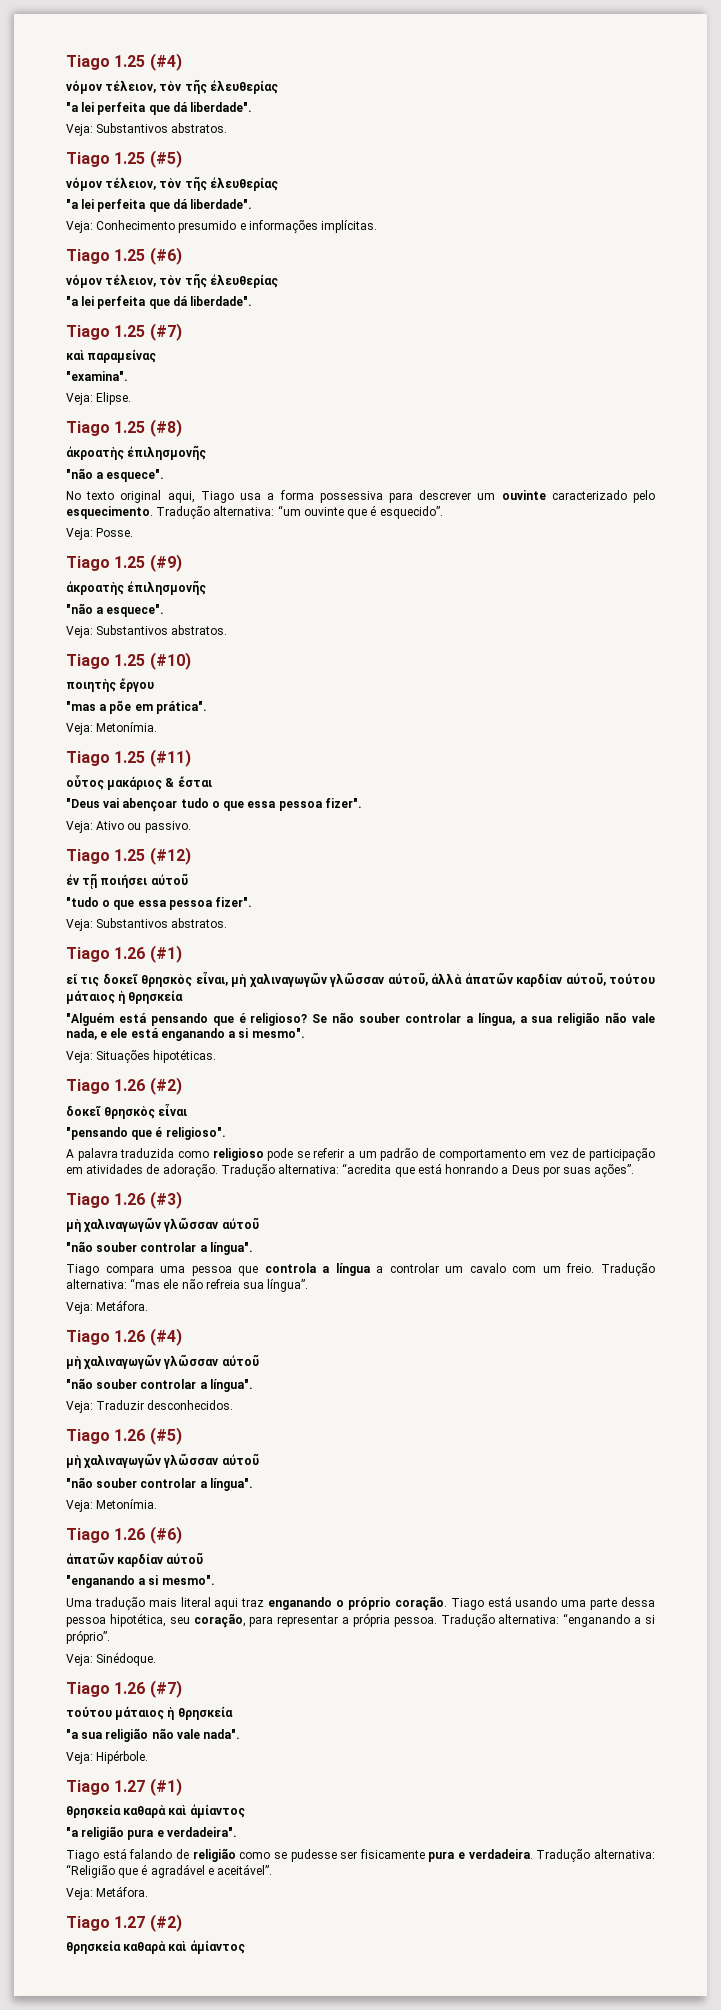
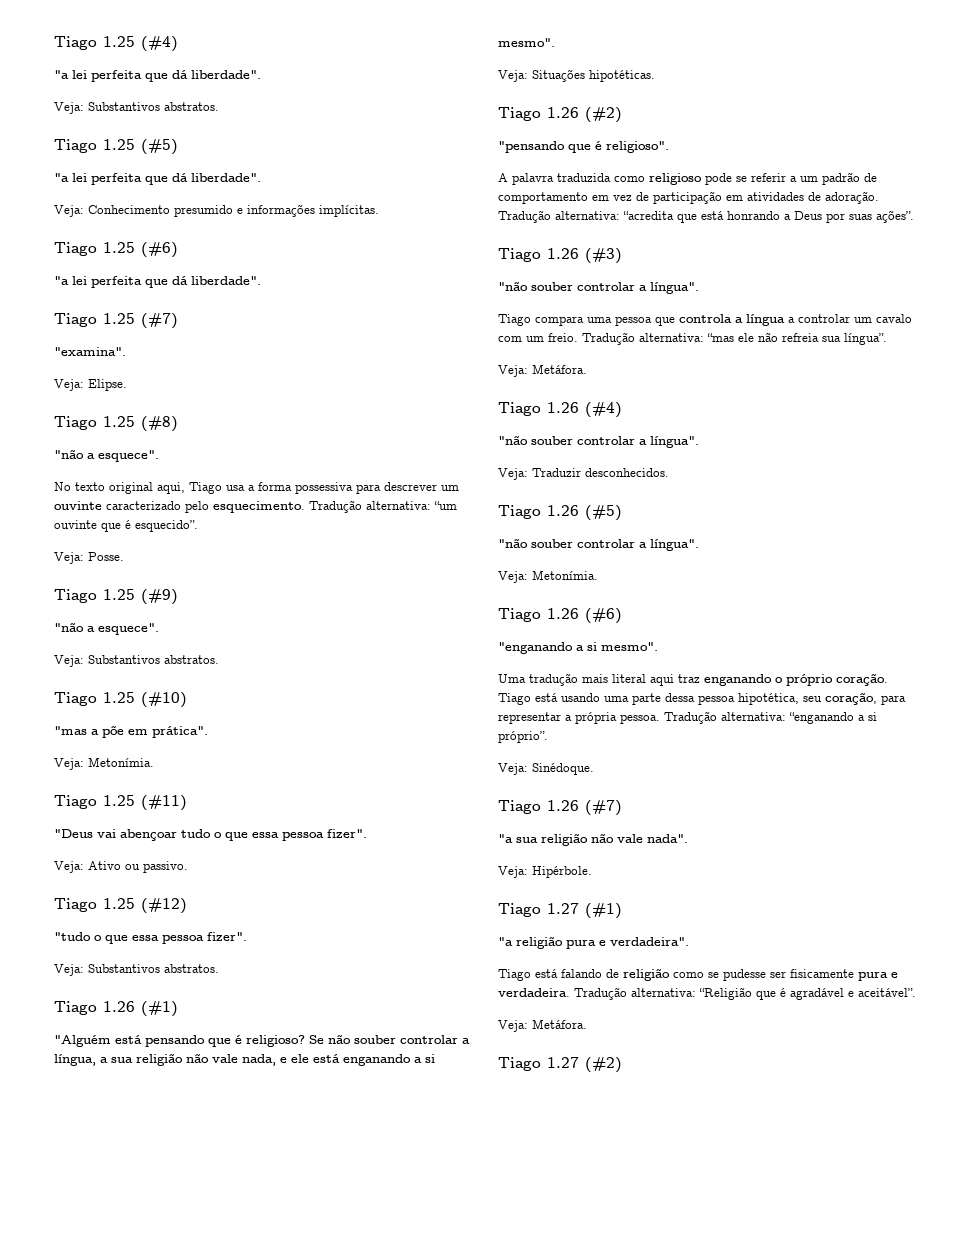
  Tiago 1.25 (#4)
- νόμον τέλειον, τὸν τῆς ἐλευθερίας
  Tiago 1.25 (#5)
- νόμον τέλειον, τὸν τῆς ἐλευθερίας
  Tiago 1.25 (#6)
- νόμον τέλειον, τὸν τῆς ἐλευθερίας
- καὶ παραμείνας
  Tiago 1.25 (#8)
- ἀκροατὴς ἐπιλησμονῆς
  Tiago 1.25 (#9)
- ἀκροατὴς ἐπιλησμονῆς
- ποιητὴς ἔργου
- οὗτος μακάριος & ἔσται
- ἐν τῇ ποιήσει αὐτοῦ
- εἴ τις δοκεῖ θρησκὸς εἶναι, μὴ χαλιναγωγῶν γλῶσσαν αὐτοῦ, ἀλλὰ ἀπατῶν καρδίαν αὐτοῦ, τούτου μάταιος ἡ θρησκεία
- δοκεῖ θρησκὸς εἶναι
  Tiago 1.26 (#3)
- μὴ χαλιναγωγῶν γλῶσσαν αὐτοῦ
  Tiago 1.26 (#4)
- μὴ χαλιναγωγῶν γλῶσσαν αὐτοῦ
  Tiago 1.26 (#5)
- μὴ χαλιναγωγῶν γλῶσσαν αὐτοῦ
- ἀπατῶν καρδίαν αὐτοῦ
  Tiago 1.26 (#7)
- τούτου μάταιος ἡ θρησκεία
  Tiago 1.27 (#1)
- θρησκεία καθαρὰ καὶ ἀμίαντος
  Tiago 1.27 (#2)
- θρησκεία καθαρὰ καὶ ἀμίαντος

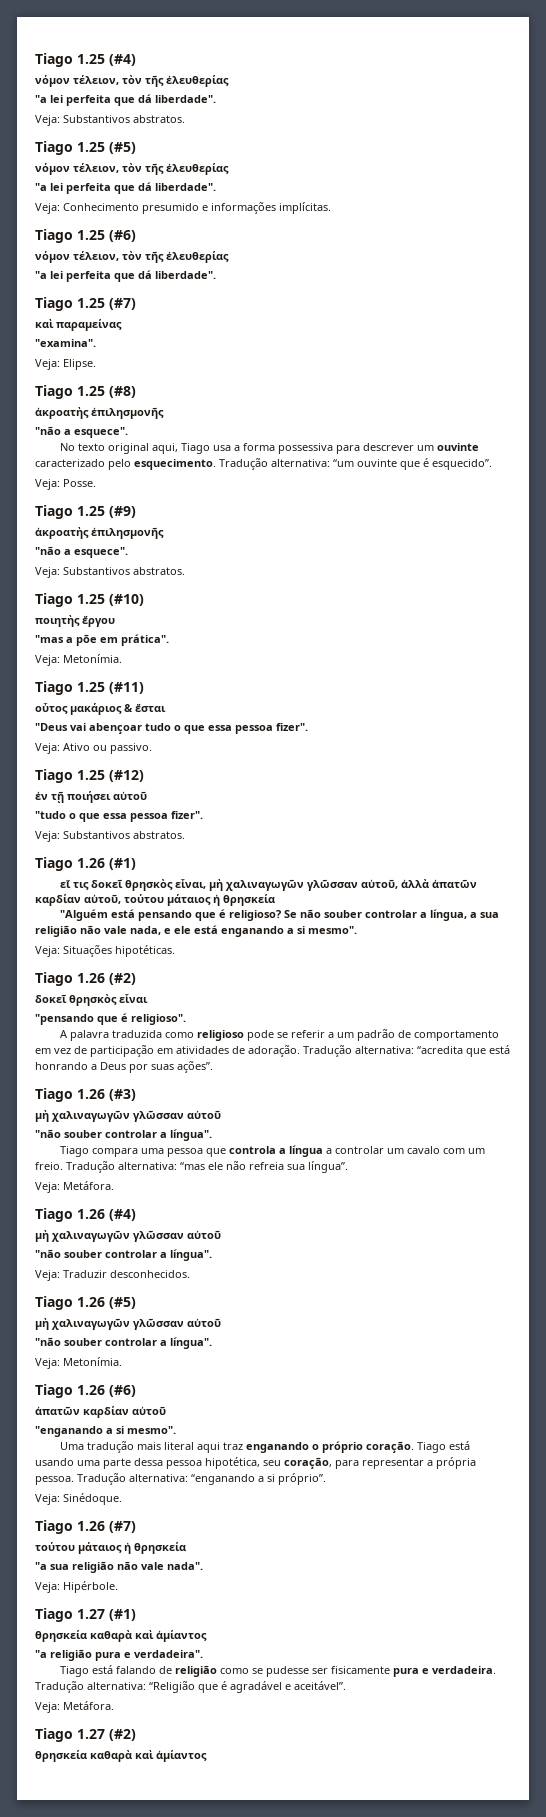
  Tiago 1.25 (#4)
+ νόμον τέλειον, τὸν τῆς ἐλευθερίας
  Tiago 1.25 (#5)
+ νόμον τέλειον, τὸν τῆς ἐλευθερίας
  Tiago 1.25 (#6)
+ νόμον τέλειον, τὸν τῆς ἐλευθερίας
+ καὶ παραμείνας
  Tiago 1.25 (#8)
+ ἀκροατὴς ἐπιλησμονῆς
  Tiago 1.25 (#9)
+ ἀκροατὴς ἐπιλησμονῆς
+ ποιητὴς ἔργου
+ οὗτος μακάριος & ἔσται
+ ἐν τῇ ποιήσει αὐτοῦ
+ εἴ τις δοκεῖ θρησκὸς εἶναι, μὴ χαλιναγωγῶν γλῶσσαν αὐτοῦ, ἀλλὰ ἀπατῶν καρδίαν αὐτοῦ, τούτου μάταιος ἡ θρησκεία
+ δοκεῖ θρησκὸς εἶναι
  Tiago 1.26 (#3)
+ μὴ χαλιναγωγῶν γλῶσσαν αὐτοῦ
  Tiago 1.26 (#4)
+ μὴ χαλιναγωγῶν γλῶσσαν αὐτοῦ
  Tiago 1.26 (#5)
+ μὴ χαλιναγωγῶν γλῶσσαν αὐτοῦ
+ ἀπατῶν καρδίαν αὐτοῦ
  Tiago 1.26 (#7)
+ τούτου μάταιος ἡ θρησκεία
  Tiago 1.27 (#1)
+ θρησκεία καθαρὰ καὶ ἀμίαντος
  Tiago 1.27 (#2)
+ θρησκεία καθαρὰ καὶ ἀμίαντος

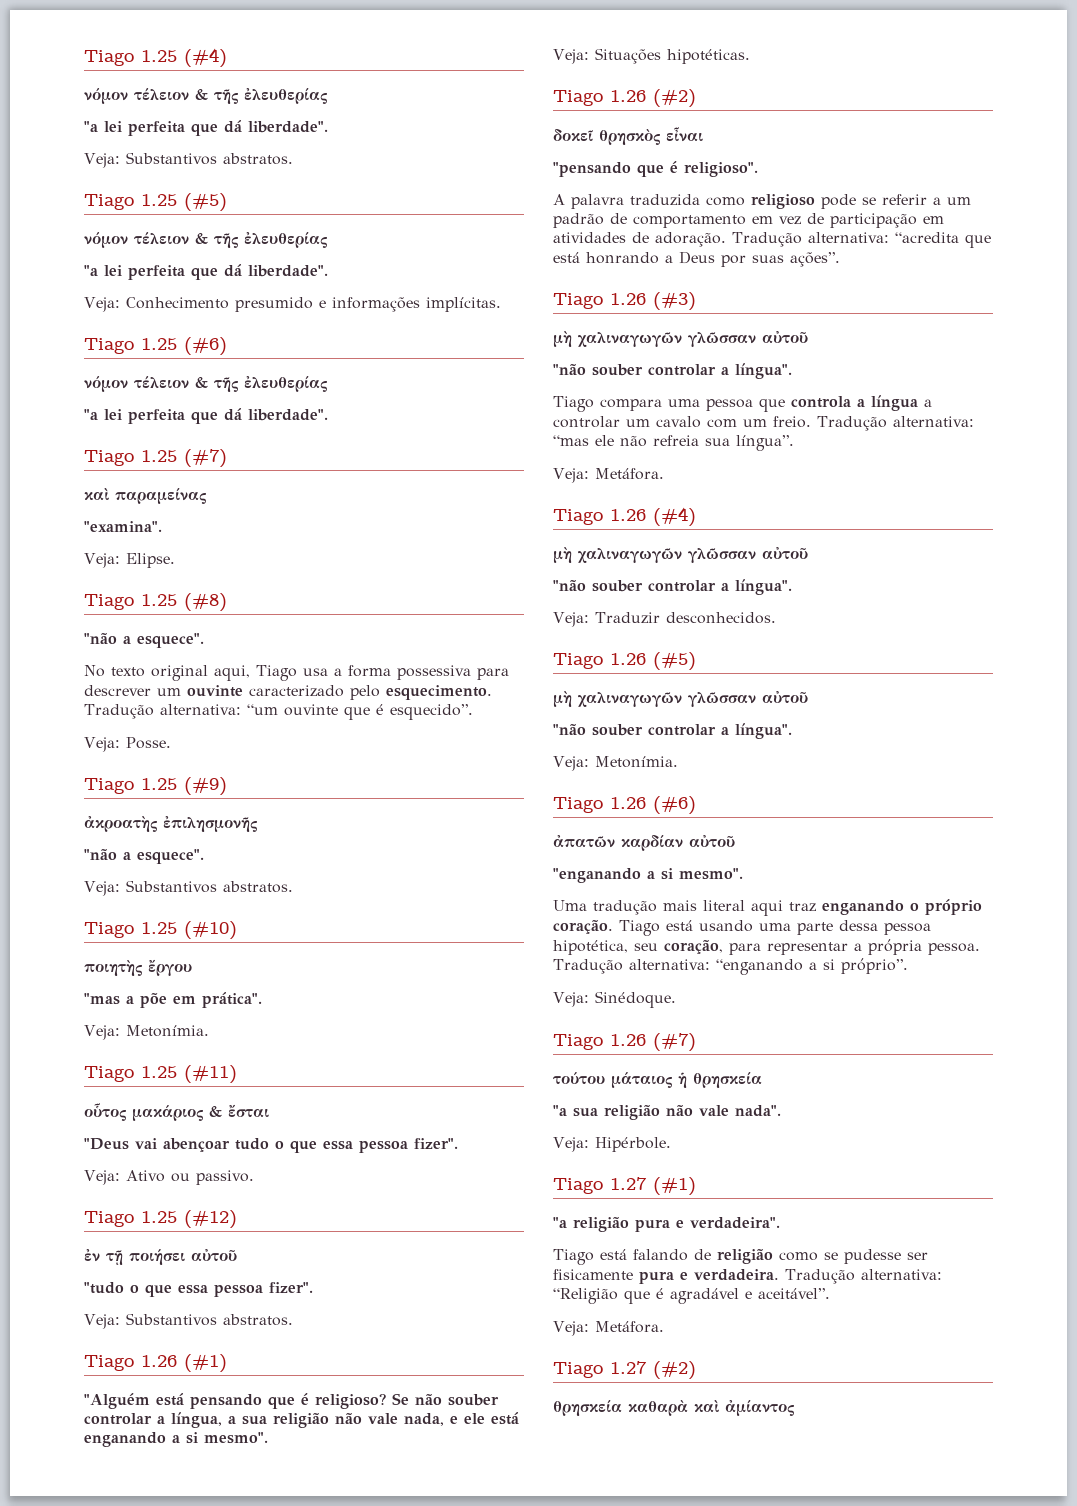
  Tiago 1.25 (#4)
- νόμον τέλειον, τὸν τῆς ἐλευθερίας
+ νόμον τέλειον & τῆς ἐλευθερίας
  Tiago 1.25 (#5)
- νόμον τέλειον, τὸν τῆς ἐλευθερίας
+ νόμον τέλειον & τῆς ἐλευθερίας
  Tiago 1.25 (#6)
- νόμον τέλειον, τὸν τῆς ἐλευθερίας
+ νόμον τέλειον & τῆς ἐλευθερίας
  Tiago 1.25 (#8)
- ἀκροατὴς ἐπιλησμονῆς
- εἴ τις δοκεῖ θρησκὸς εἶναι, μὴ χαλιναγωγῶν γλῶσσαν αὐτοῦ, ἀλλὰ ἀπατῶν καρδίαν αὐτοῦ, τούτου μάταιος ἡ θρησκεία
  Tiago 1.27 (#1)
- θρησκεία καθαρὰ καὶ ἀμίαντος

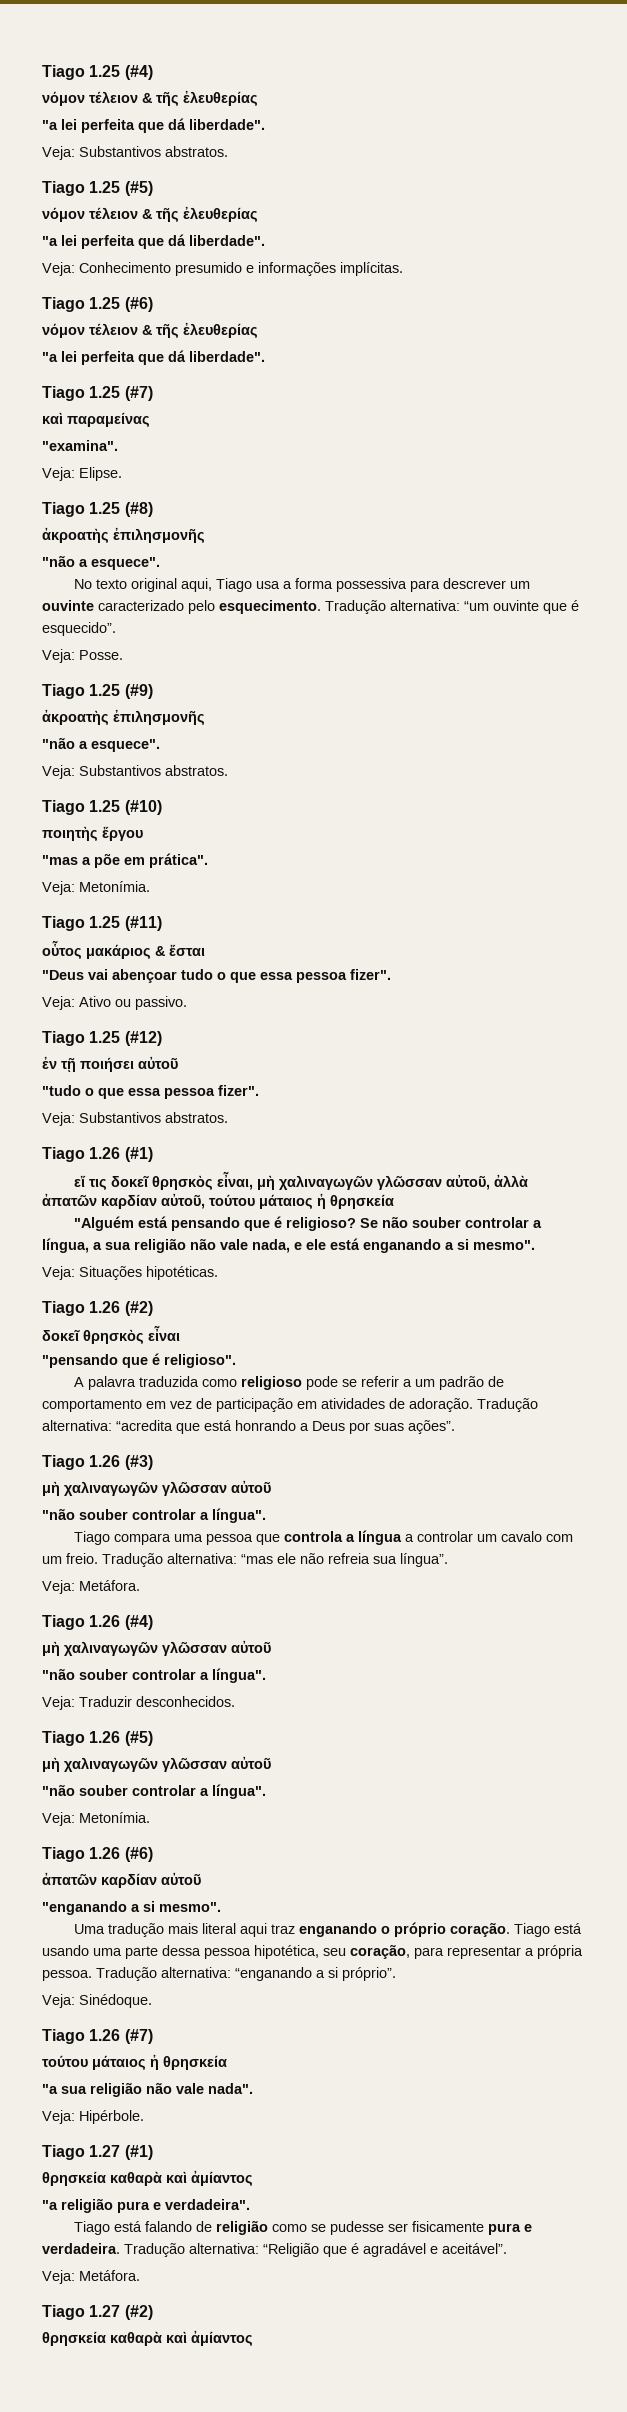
  Tiago 1.25 (#8)
+ ἀκροατὴς ἐπιλησμονῆς
+ εἴ τις δοκεῖ θρησκὸς εἶναι, μὴ χαλιναγωγῶν γλῶσσαν αὐτοῦ, ἀλλὰ ἀπατῶν καρδίαν αὐτοῦ, τούτου μάταιος ἡ θρησκεία
  Tiago 1.27 (#1)
+ θρησκεία καθαρὰ καὶ ἀμίαντος

